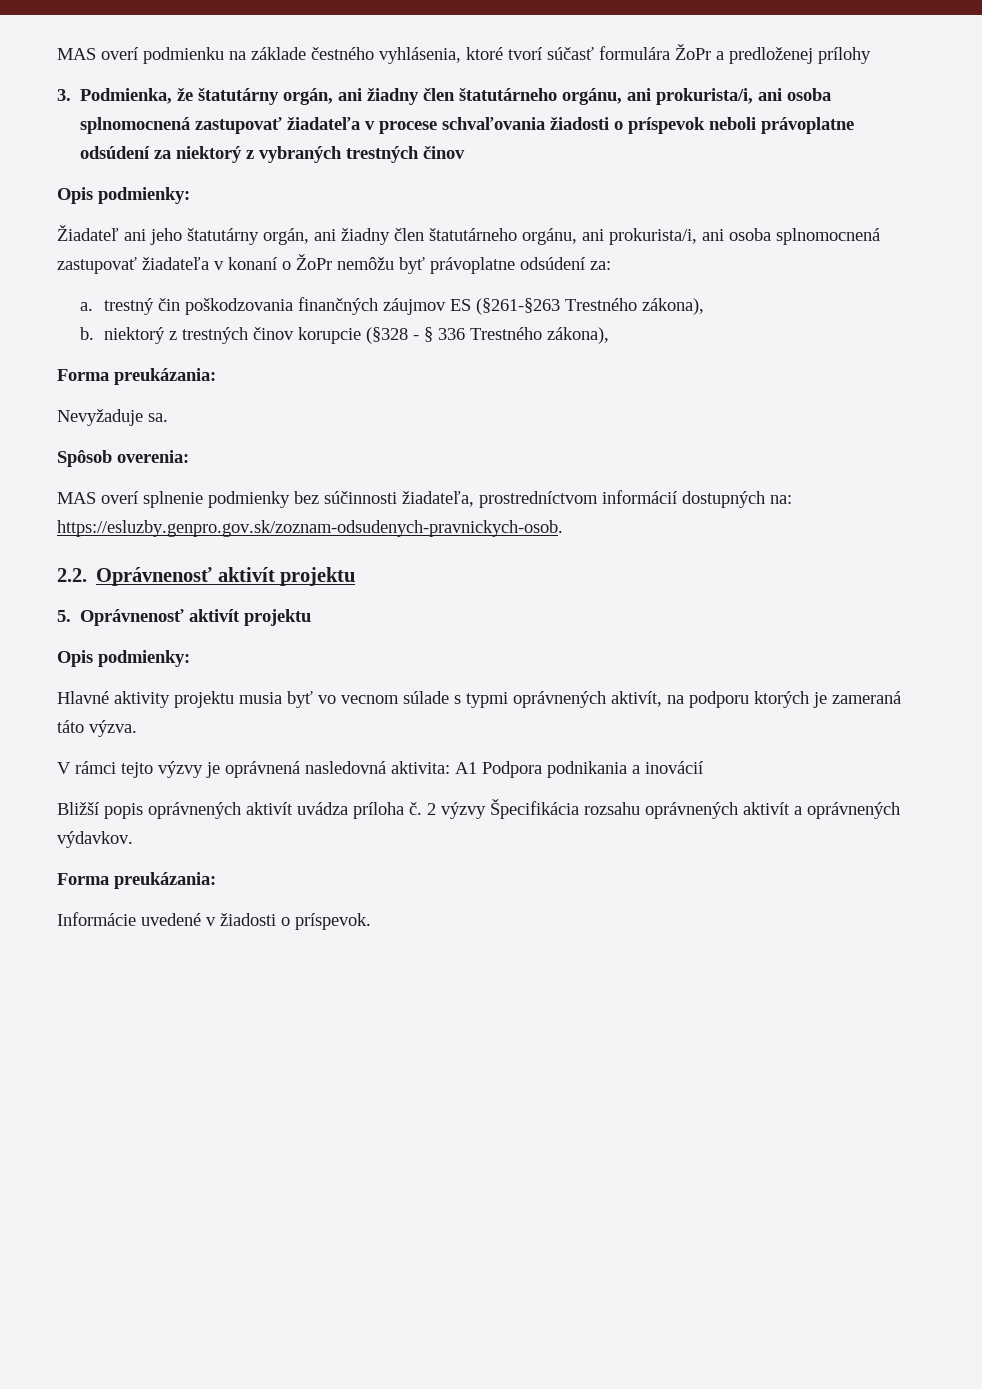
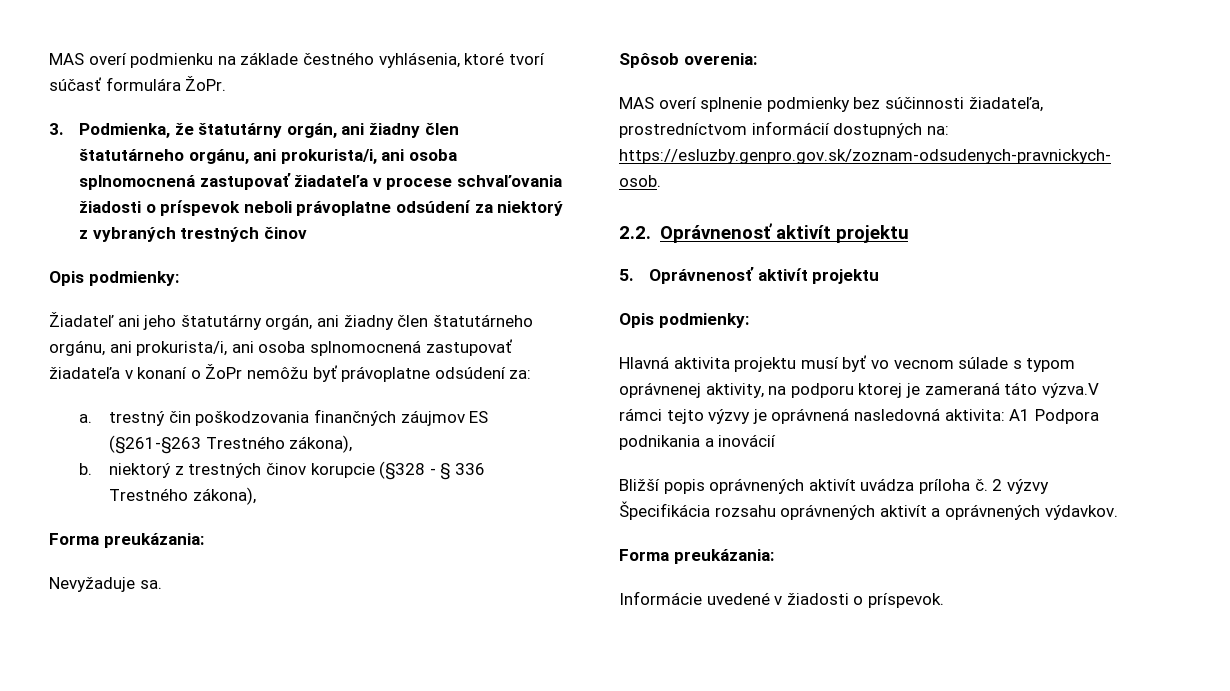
- MAS overí podmienku na základe čestného vyhlásenia, ktoré tvorí súčasť formulára ŽoPr a predloženej prílohy
+ MAS overí podmienku na základe čestného vyhlásenia, ktoré tvorí súčasť formulára ŽoPr.
- Hlavné aktivity projektu musia byť vo vecnom súlade s typmi oprávnených aktivít, na podporu ktorých je zameraná táto výzva.
- V rámci tejto výzvy je oprávnená nasledovná aktivita: A1 Podpora podnikania a inovácií
+ Hlavná aktivita projektu musí byť vo vecnom súlade s typom oprávnenej aktivity, na podporu ktorej je zameraná táto výzva.V rámci tejto výzvy je oprávnená nasledovná aktivita: A1 Podpora podnikania a inovácií

